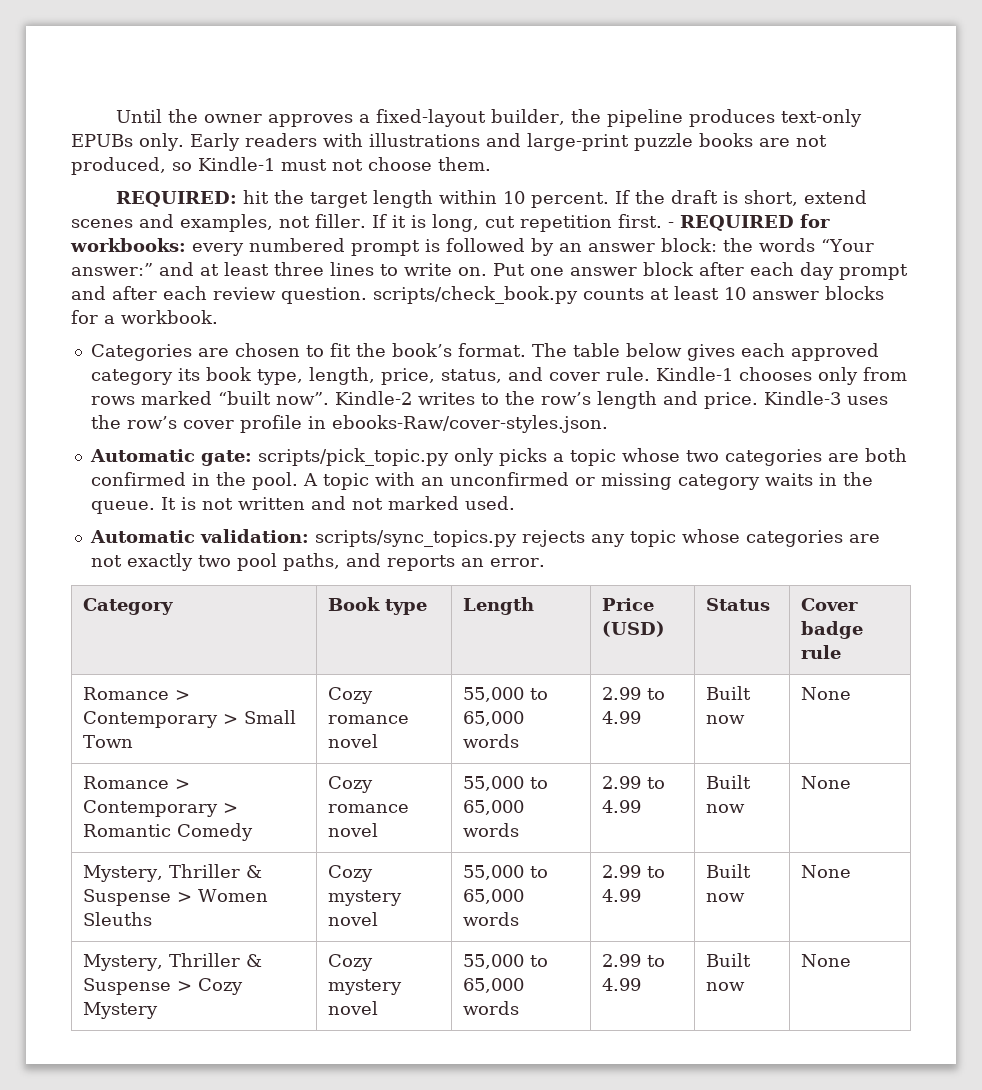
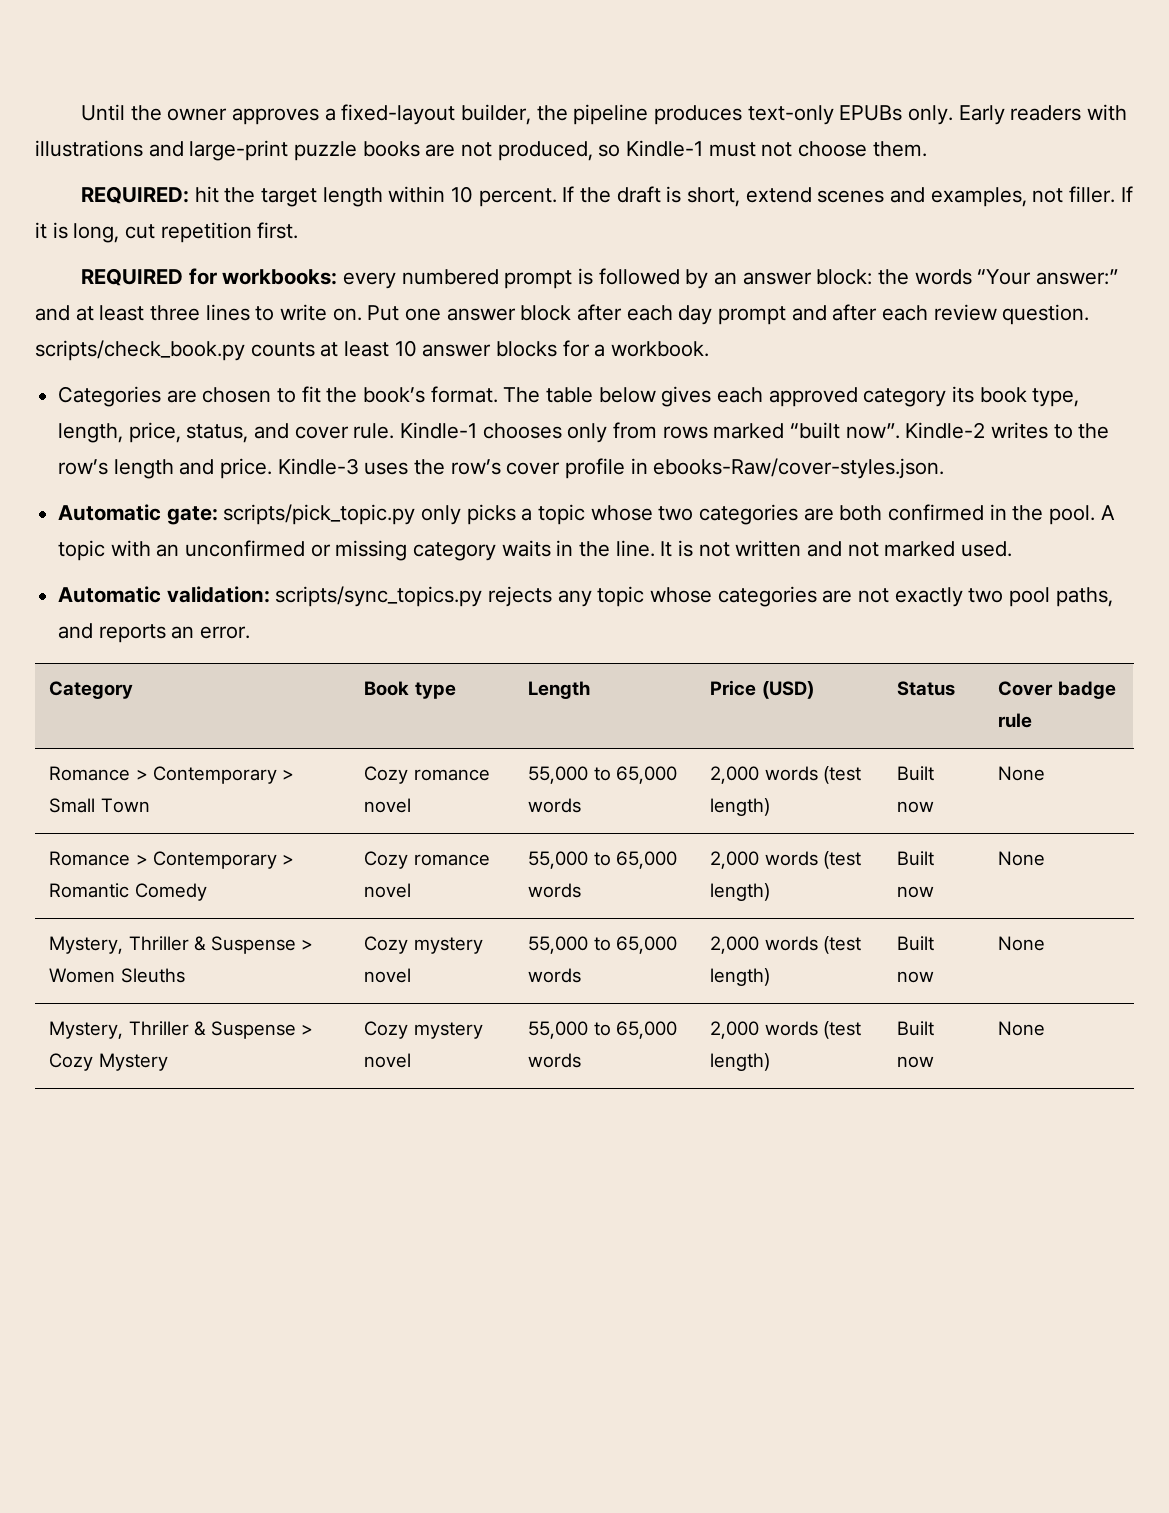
- If it is long, cut repetition first. - REQUIRED for workbooks: every numbered prompt is followed by an answer block: the words “Your answer:” and at least three lines to write on.
+ If it is long, cut repetition first.
+ REQUIRED for workbooks: every numbered prompt is followed by an answer block: the words “Your answer:” and at least three lines to write on.
- A topic with an unconfirmed or missing category waits in the queue.
+ A topic with an unconfirmed or missing category waits in the line.
- Romance > Contemporary > Small Town | Cozy romance novel | 55,000 to 65,000 words | 2.99 to 4.99 | Built now | None
+ Romance > Contemporary > Small Town | Cozy romance novel | 55,000 to 65,000 words | 2,000 words (test length) | Built now | None
- Romance > Contemporary > Romantic Comedy | Cozy romance novel | 55,000 to 65,000 words | 2.99 to 4.99 | Built now | None
+ Romance > Contemporary > Romantic Comedy | Cozy romance novel | 55,000 to 65,000 words | 2,000 words (test length) | Built now | None
- Mystery, Thriller & Suspense > Women Sleuths | Cozy mystery novel | 55,000 to 65,000 words | 2.99 to 4.99 | Built now | None
+ Mystery, Thriller & Suspense > Women Sleuths | Cozy mystery novel | 55,000 to 65,000 words | 2,000 words (test length) | Built now | None
- Mystery, Thriller & Suspense > Cozy Mystery | Cozy mystery novel | 55,000 to 65,000 words | 2.99 to 4.99 | Built now | None
+ Mystery, Thriller & Suspense > Cozy Mystery | Cozy mystery novel | 55,000 to 65,000 words | 2,000 words (test length) | Built now | None

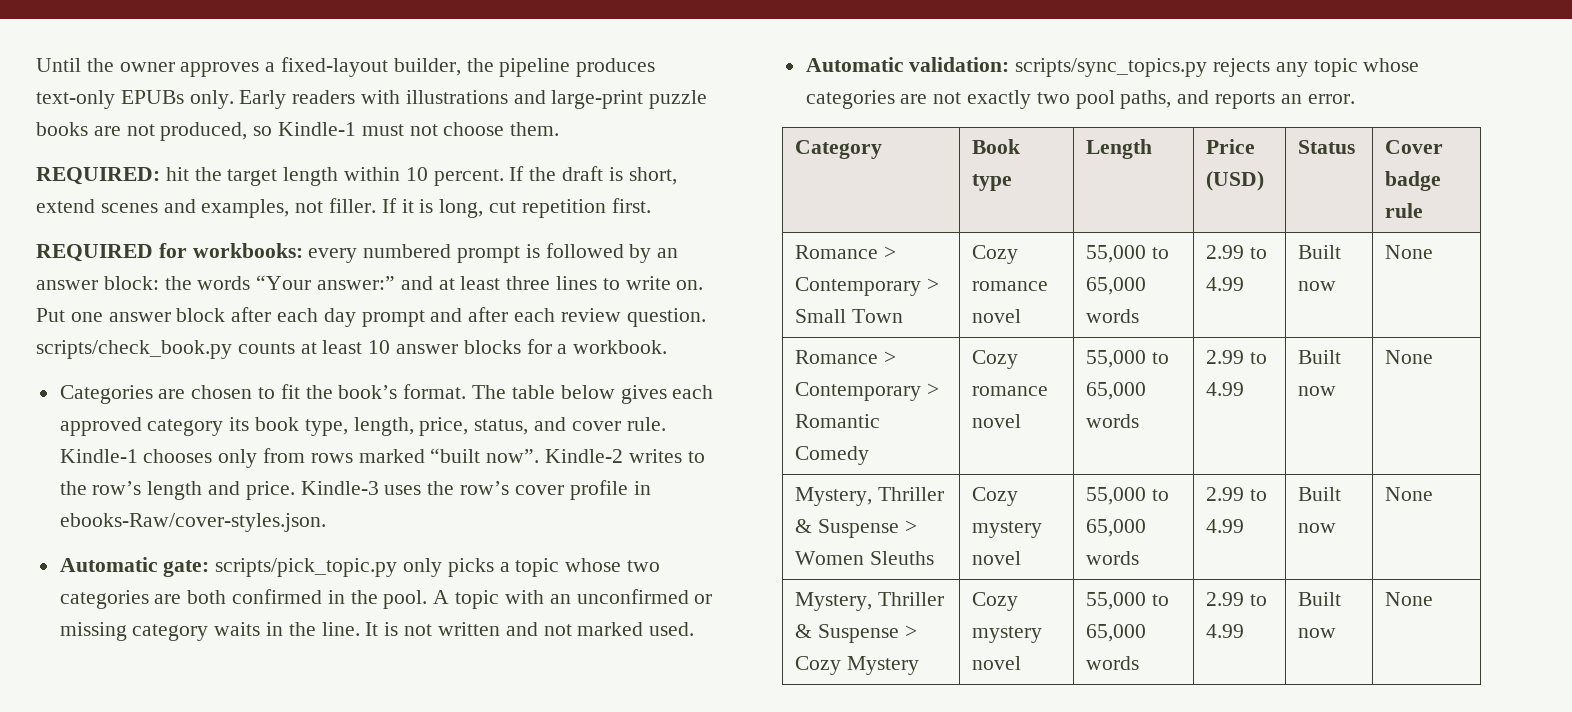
- Romance > Contemporary > Small Town | Cozy romance novel | 55,000 to 65,000 words | 2,000 words (test length) | Built now | None
+ Romance > Contemporary > Small Town | Cozy romance novel | 55,000 to 65,000 words | 2.99 to 4.99 | Built now | None
- Romance > Contemporary > Romantic Comedy | Cozy romance novel | 55,000 to 65,000 words | 2,000 words (test length) | Built now | None
+ Romance > Contemporary > Romantic Comedy | Cozy romance novel | 55,000 to 65,000 words | 2.99 to 4.99 | Built now | None
- Mystery, Thriller & Suspense > Women Sleuths | Cozy mystery novel | 55,000 to 65,000 words | 2,000 words (test length) | Built now | None
+ Mystery, Thriller & Suspense > Women Sleuths | Cozy mystery novel | 55,000 to 65,000 words | 2.99 to 4.99 | Built now | None
- Mystery, Thriller & Suspense > Cozy Mystery | Cozy mystery novel | 55,000 to 65,000 words | 2,000 words (test length) | Built now | None
+ Mystery, Thriller & Suspense > Cozy Mystery | Cozy mystery novel | 55,000 to 65,000 words | 2.99 to 4.99 | Built now | None

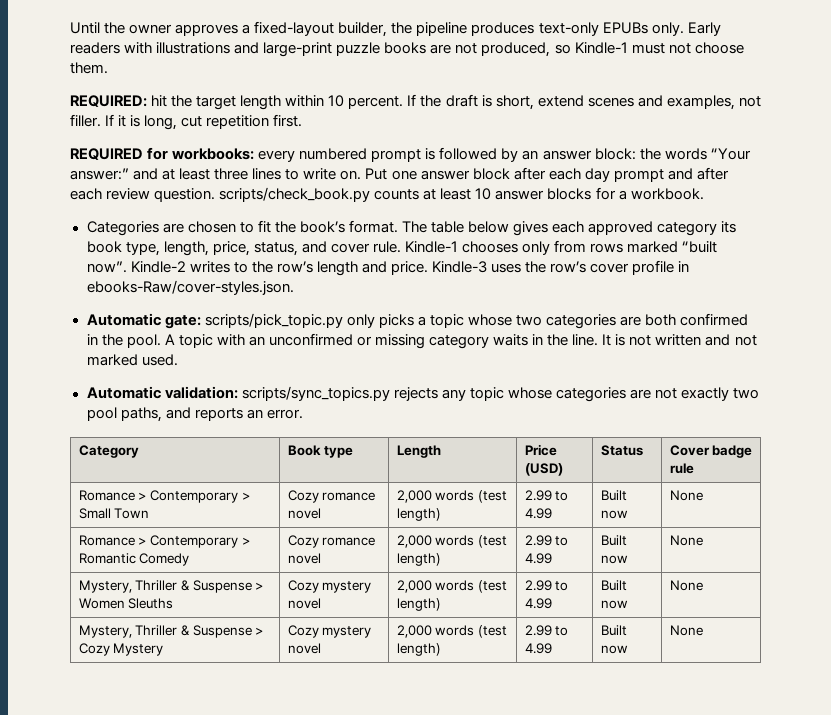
- Romance > Contemporary > Small Town | Cozy romance novel | 55,000 to 65,000 words | 2.99 to 4.99 | Built now | None
+ Romance > Contemporary > Small Town | Cozy romance novel | 2,000 words (test length) | 2.99 to 4.99 | Built now | None
- Romance > Contemporary > Romantic Comedy | Cozy romance novel | 55,000 to 65,000 words | 2.99 to 4.99 | Built now | None
+ Romance > Contemporary > Romantic Comedy | Cozy romance novel | 2,000 words (test length) | 2.99 to 4.99 | Built now | None
- Mystery, Thriller & Suspense > Women Sleuths | Cozy mystery novel | 55,000 to 65,000 words | 2.99 to 4.99 | Built now | None
+ Mystery, Thriller & Suspense > Women Sleuths | Cozy mystery novel | 2,000 words (test length) | 2.99 to 4.99 | Built now | None
- Mystery, Thriller & Suspense > Cozy Mystery | Cozy mystery novel | 55,000 to 65,000 words | 2.99 to 4.99 | Built now | None
+ Mystery, Thriller & Suspense > Cozy Mystery | Cozy mystery novel | 2,000 words (test length) | 2.99 to 4.99 | Built now | None

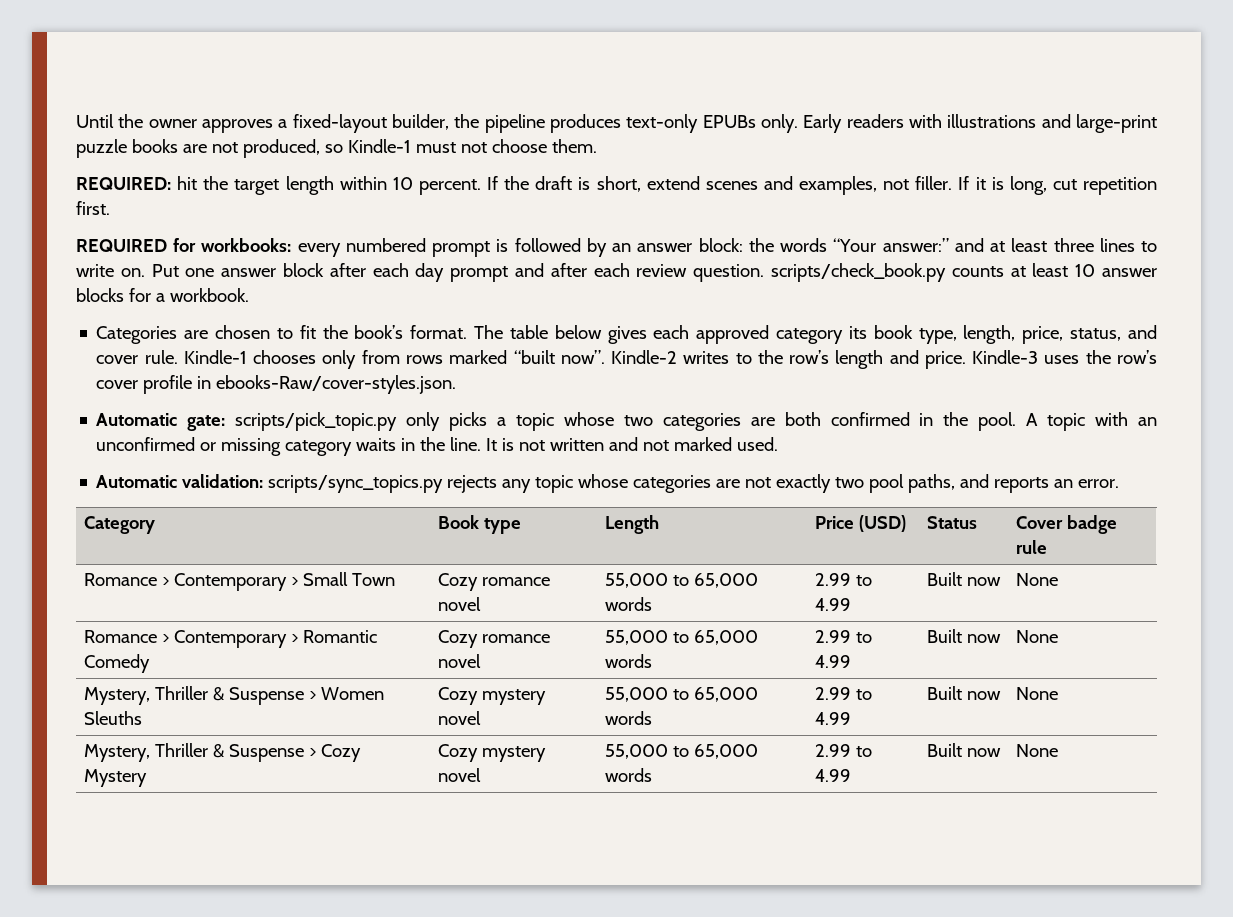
- Romance > Contemporary > Small Town | Cozy romance novel | 2,000 words (test length) | 2.99 to 4.99 | Built now | None
+ Romance > Contemporary > Small Town | Cozy romance novel | 55,000 to 65,000 words | 2.99 to 4.99 | Built now | None
- Romance > Contemporary > Romantic Comedy | Cozy romance novel | 2,000 words (test length) | 2.99 to 4.99 | Built now | None
+ Romance > Contemporary > Romantic Comedy | Cozy romance novel | 55,000 to 65,000 words | 2.99 to 4.99 | Built now | None
- Mystery, Thriller & Suspense > Women Sleuths | Cozy mystery novel | 2,000 words (test length) | 2.99 to 4.99 | Built now | None
+ Mystery, Thriller & Suspense > Women Sleuths | Cozy mystery novel | 55,000 to 65,000 words | 2.99 to 4.99 | Built now | None
- Mystery, Thriller & Suspense > Cozy Mystery | Cozy mystery novel | 2,000 words (test length) | 2.99 to 4.99 | Built now | None
+ Mystery, Thriller & Suspense > Cozy Mystery | Cozy mystery novel | 55,000 to 65,000 words | 2.99 to 4.99 | Built now | None

